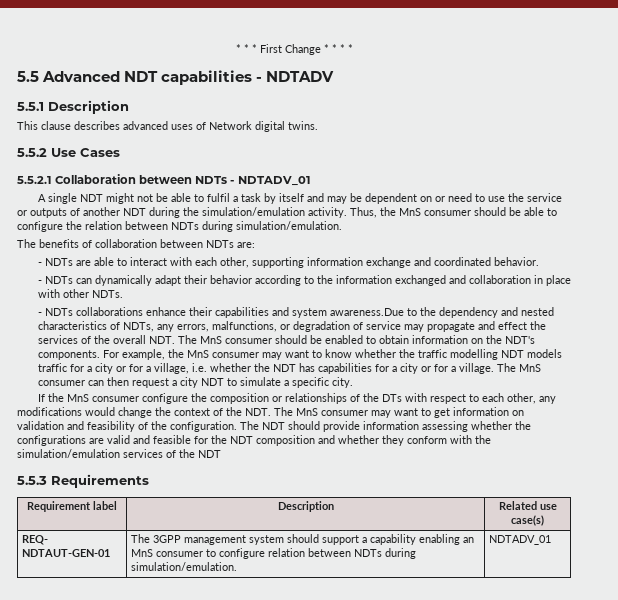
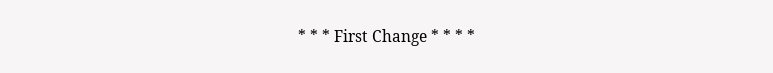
- 5.5 Advanced NDT capabilities - NDTADV
- 5.5.1 Description
- This clause describes advanced uses of Network digital twins.
- 5.5.2 Use Cases
- 5.5.2.1 Collaboration between NDTs - NDTADV_01
- A single NDT might not be able to fulfil a task by itself and may be dependent on or need to use the service or outputs of another NDT during the simulation/emulation activity. Thus, the MnS consumer should be able to configure the relation between NDTs during simulation/emulation.
- The benefits of collaboration between NDTs are:
- - NDTs are able to interact with each other, supporting information exchange and coordinated behavior.
- - NDTs can dynamically adapt their behavior according to the information exchanged and collaboration in place with other NDTs.
- - NDTs collaborations enhance their capabilities and system awareness.Due to the dependency and nested characteristics of NDTs, any errors, malfunctions, or degradation of service may propagate and effect the services of the overall NDT. The MnS consumer should be enabled to obtain information on the NDT's components. For example, the MnS consumer may want to know whether the traffic modelling NDT models traffic for a city or for a village, i.e. whether the NDT has capabilities for a city or for a village. The MnS consumer can then request a city NDT to simulate a specific city.
- If the MnS consumer configure the composition or relationships of the DTs with respect to each other, any modifications would change the context of the NDT. The MnS consumer may want to get information on validation and feasibility of the configuration. The NDT should provide information assessing whether the configurations are valid and feasible for the NDT composition and whether they conform with the simulation/emulation services of the NDT
- 5.5.3 Requirements
- Requirement label | Description | Related use case(s)
- REQ- NDTAUT-GEN-01 | The 3GPP management system should support a capability enabling an MnS consumer to configure relation between NDTs during simulation/emulation. | NDTADV_01

